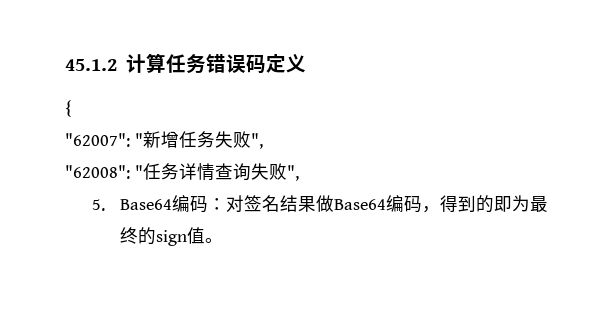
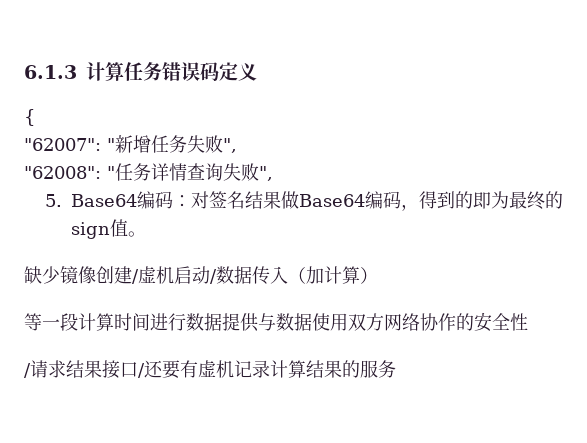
- 45.1.2计算任务错误码定义
+ 6.1.3计算任务错误码定义
+ 缺少镜像创建/虚机启动/数据传入（加计算）
+ 等一段计算时间进行数据提供与数据使用双方网络协作的安全性
+ /请求结果接口/还要有虚机记录计算结果的服务

